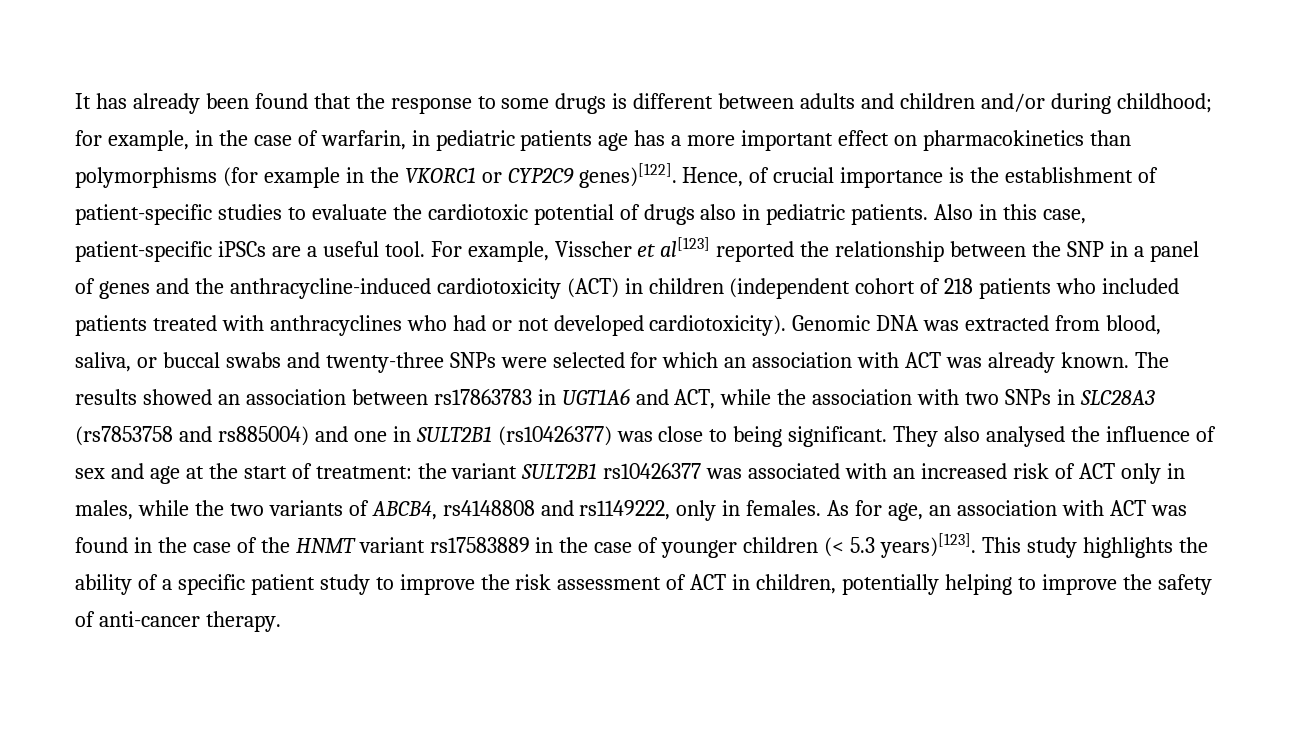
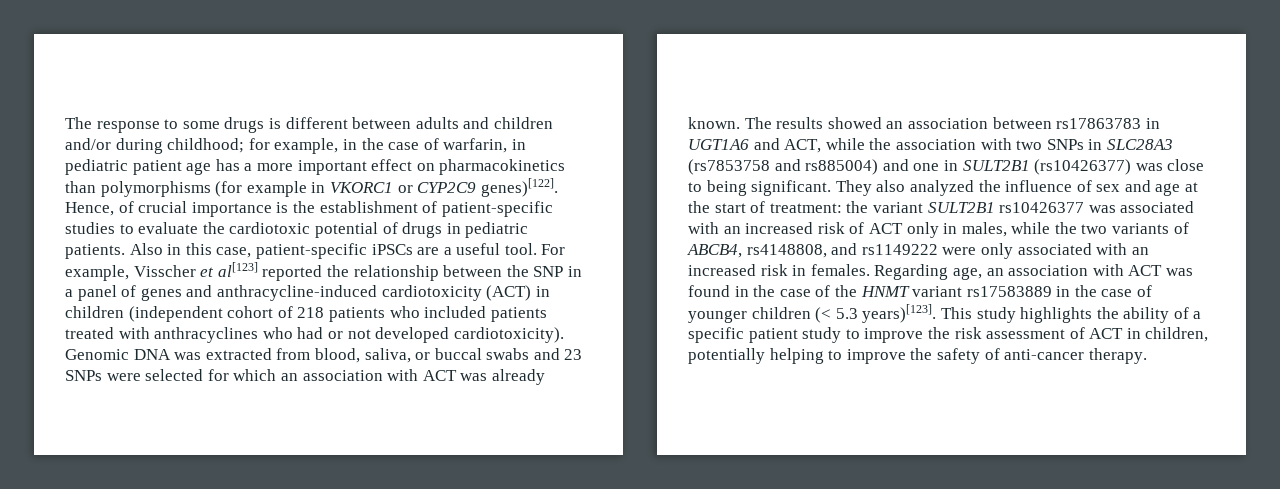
- It has already been found that the response to some drugs is different between adults and children and/or during childhood; for example, in the case of warfarin, in pediatric patients age has a more important effect on pharmacokinetics than polymorphisms (for example in the VKORC1 or CYP2C9 genes)[122].
+ The response to some drugs is different between adults and children and/or during childhood; for example, in the case of warfarin, in pediatric patient age has a more important effect on pharmacokinetics than polymorphisms (for example in VKORC1 or CYP2C9 genes)[122].
- Hence, of crucial importance is the establishment of patient-specific studies to evaluate the cardiotoxic potential of drugs also in pediatric patients.
+ Hence, of crucial importance is the establishment of patient-specific studies to evaluate the cardiotoxic potential of drugs in pediatric patients.
- For example, Visscher et al[123] reported the relationship between the SNP in a panel of genes and the anthracycline-induced cardiotoxicity (ACT) in children (independent cohort of 218 patients who included patients treated with anthracyclines who had or not developed cardiotoxicity).
+ For example, Visscher et al[123] reported the relationship between the SNP in a panel of genes and anthracycline-induced cardiotoxicity (ACT) in children (independent cohort of 218 patients who included patients treated with anthracyclines who had or not developed cardiotoxicity).
- Genomic DNA was extracted from blood, saliva, or buccal swabs and twenty-three SNPs were selected for which an association with ACT was already known.
+ Genomic DNA was extracted from blood, saliva, or buccal swabs and 23 SNPs were selected for which an association with ACT was already known.
- They also analysed the influence of sex and age at the start of treatment: the variant SULT2B1 rs10426377 was associated with an increased risk of ACT only in males, while the two variants of ABCB4, rs4148808 and rs1149222, only in females. As for age, an association with ACT was found in the case of the HNMT variant rs17583889 in the case of younger children (< 5.3 years)[123].
+ They also analyzed the influence of sex and age at the start of treatment: the variant SULT2B1 rs10426377 was associated with an increased risk of ACT only in males, while the two variants of ABCB4, rs4148808, and rs1149222 were only associated with an increased risk in females. Regarding age, an association with ACT was found in the case of the HNMT variant rs17583889 in the case of younger children (< 5.3 years)[123].

